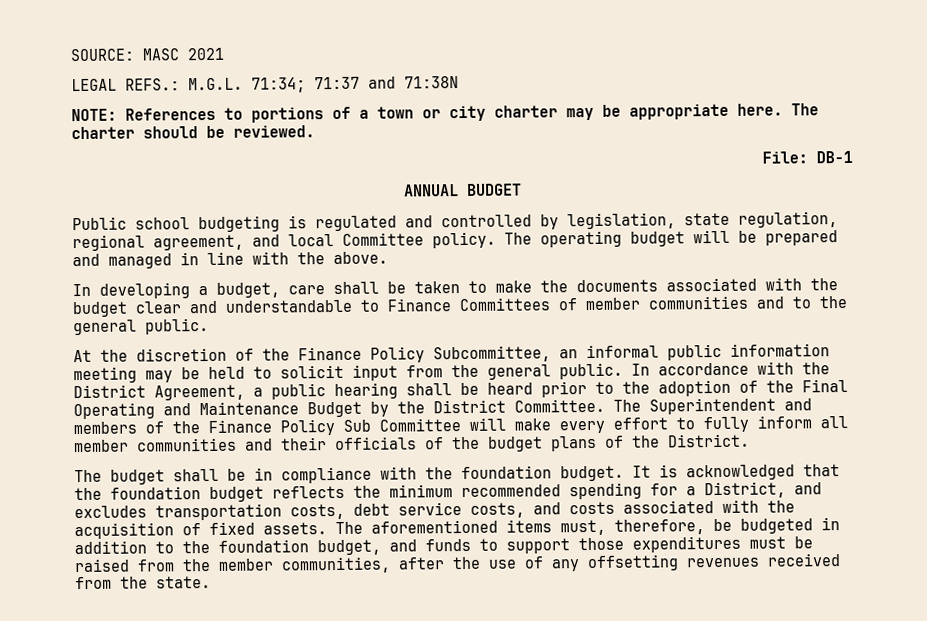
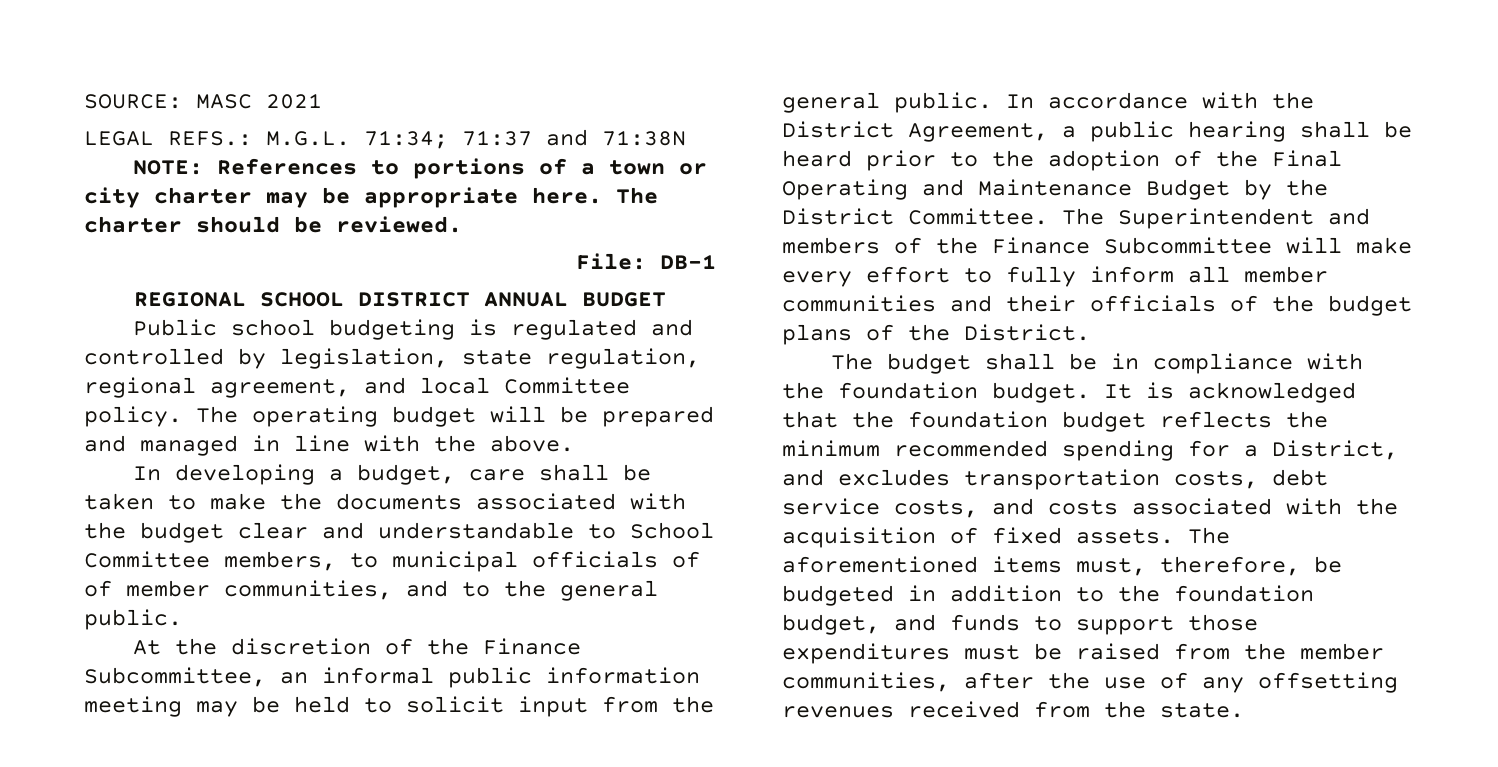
- ANNUAL BUDGET
+ REGIONAL SCHOOL DISTRICT ANNUAL BUDGET
- In developing a budget, care shall be taken to make the documents associated with the budget clear and understandable to Finance Committees of member communities and to the general public.
+ In developing a budget, care shall be taken to make the documents associated with the budget clear and understandable to School Committee members, to municipal officials of of member communities, and to the general public.
- At the discretion of the Finance Policy Subcommittee, an informal public information meeting may be held to solicit input from the general public.
+ At the discretion of the Finance Subcommittee, an informal public information meeting may be held to solicit input from the general public.
- The Superintendent and members of the Finance Policy Sub Committee will make every effort to fully inform all member communities and their officials of the budget plans of the District.
+ The Superintendent and members of the Finance Subcommittee will make every effort to fully inform all member communities and their officials of the budget plans of the District.

